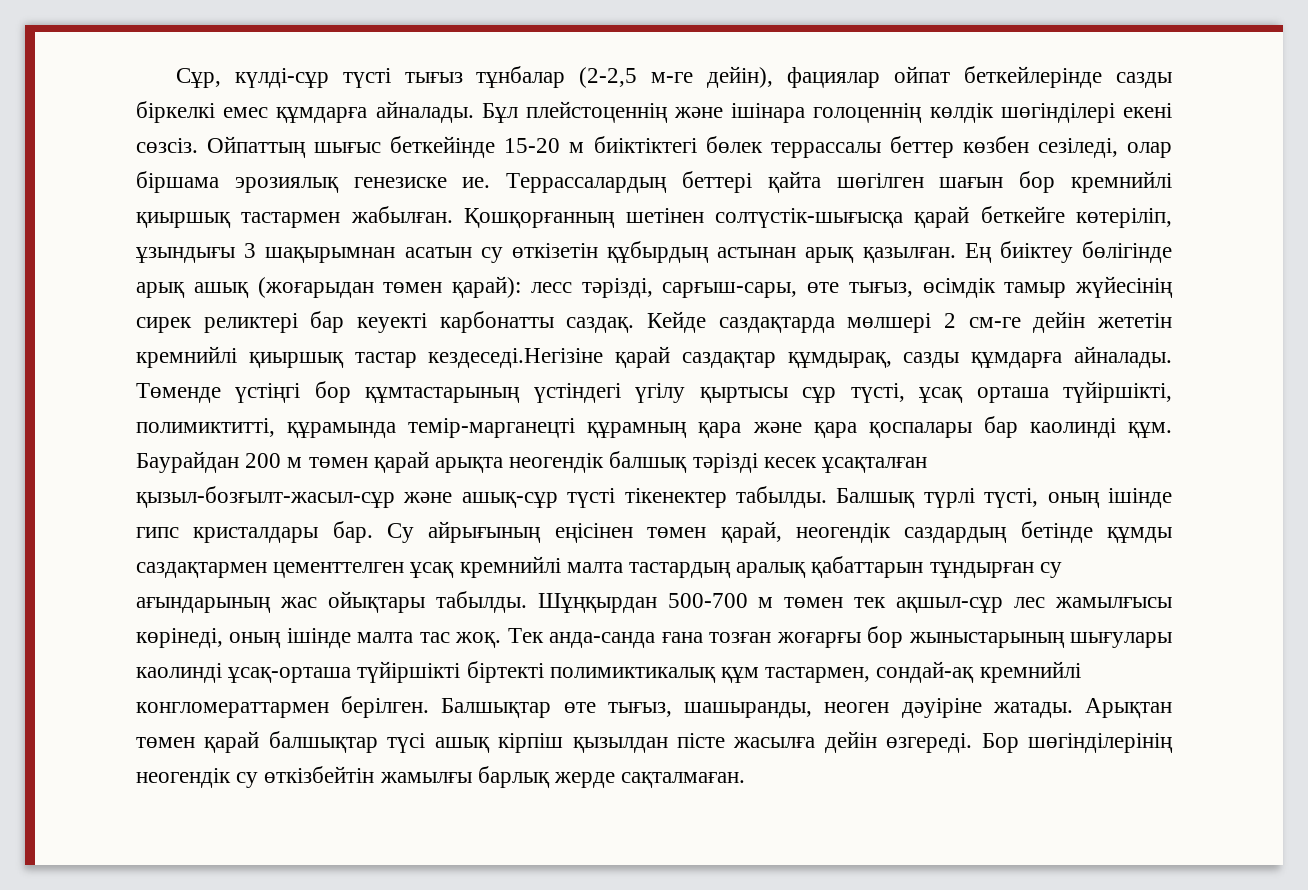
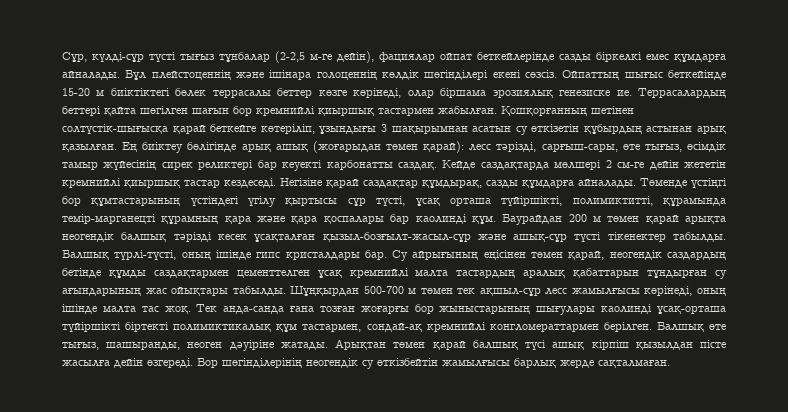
- Ойпаттың шығыс беткейінде 15-20 м биіктіктегі бөлек террассалы беттер көзбен сезіледі, олар біршама эрозиялық генезиске ие.
+ Ойпаттың шығыс беткейінде 15-20 м биіктіктегі бөлек террасалы беттер көзге көрінеді, олар біршама эрозиялық генезиске ие.
- Террассалардың беттері қайта шөгілген шағын бор кремнийлі қиыршық тастармен жабылған.
+ Террасалардың беттері қайта шөгілген шағын бор кремнийлі қиыршық тастармен жабылған.
- Кейде саздақтарда мөлшері 2 см-ге дейін жететін кремнийлі қиыршық тастар кездеседі.Негізіне қарай саздақтар құмдырақ, сазды құмдарға айналады.
+ Кейде саздақтарда мөлшері 2 см-ге дейін жететін кремнийлі қиыршық тастар кездеседі. Негізіне қарай саздақтар құмдырақ, сазды құмдарға айналады.
- Балшық түрлі түсті, оның ішінде гипс кристалдары бар.
+ Балшық түрлі-түсті, оның ішінде гипс кристалдары бар.
- Шұңқырдан 500-700 м төмен тек ақшыл-сұр лес жамылғысы көрінеді, оның ішінде малта тас жоқ.
+ Шұңқырдан 500-700 м төмен тек ақшыл-сұр лесс жамылғысы көрінеді, оның ішінде малта тас жоқ.
- Балшықтар өте тығыз, шашыранды, неоген дәуіріне жатады.
+ Балшық өте тығыз, шашыранды, неоген дәуіріне жатады.
- Арықтан төмен қарай балшықтар түсі ашық кірпіш қызылдан пісте жасылға дейін өзгереді.
+ Арықтан төмен қарай балшық түсі ашық кірпіш қызылдан пісте жасылға дейін өзгереді.
- Бор шөгінділерінің неогендік су өткізбейтін жамылғы барлық жерде сақталмаған.
+ Бор шөгінділерінің неогендік су өткізбейтін жамылғысы барлық жерде сақталмаған.

